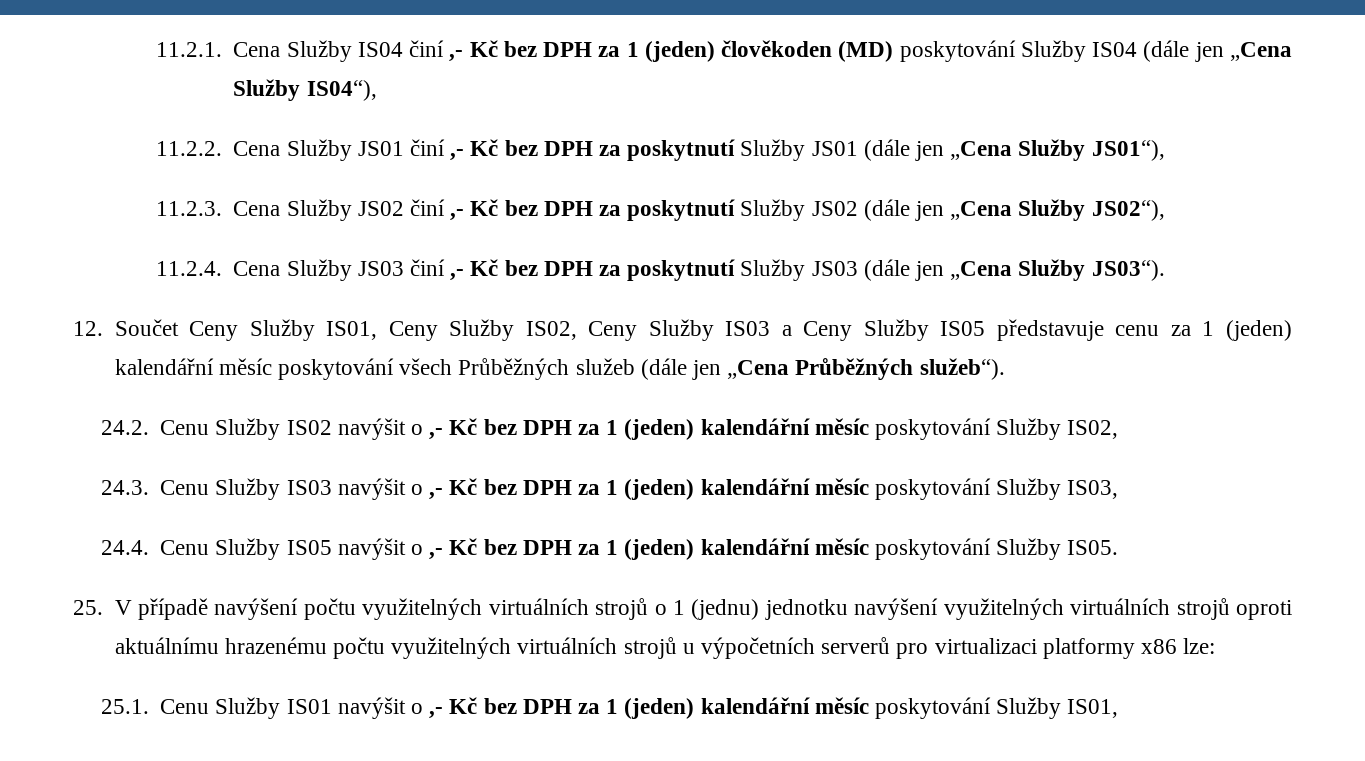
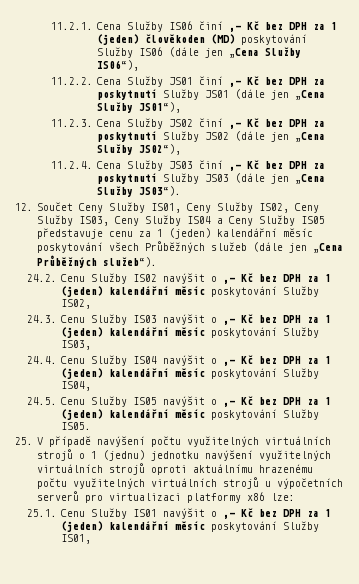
- 11.2.1. Cena Služby IS04 činí ,- Kč bez DPH za 1 (jeden) člověkoden (MD) poskytování Služby IS04 (dále jen „Cena Služby IS04“),
+ 11.2.1. Cena Služby IS06 činí ,- Kč bez DPH za 1 (jeden) člověkoden (MD) poskytování Služby IS06 (dále jen „Cena Služby IS06“),
- 12. Součet Ceny Služby IS01, Ceny Služby IS02, Ceny Služby IS03 a Ceny Služby IS05 představuje cenu za 1 (jeden) kalendářní měsíc poskytování všech Průběžných služeb (dále jen „Cena Průběžných služeb“).
+ 12. Součet Ceny Služby IS01, Ceny Služby IS02, Ceny Služby IS03, Ceny Služby IS04 a Ceny Služby IS05 představuje cenu za 1 (jeden) kalendářní měsíc poskytování všech Průběžných služeb (dále jen „Cena Průběžných služeb“).
- 24.4. Cenu Služby IS05 navýšit o ,- Kč bez DPH za 1 (jeden) kalendářní měsíc poskytování Služby IS05.
+ 24.4. Cenu Služby IS04 navýšit o ,- Kč bez DPH za 1 (jeden) kalendářní měsíc poskytování Služby IS04,
+ 24.5. Cenu Služby IS05 navýšit o ,- Kč bez DPH za 1 (jeden) kalendářní měsíc poskytování Služby IS05.

